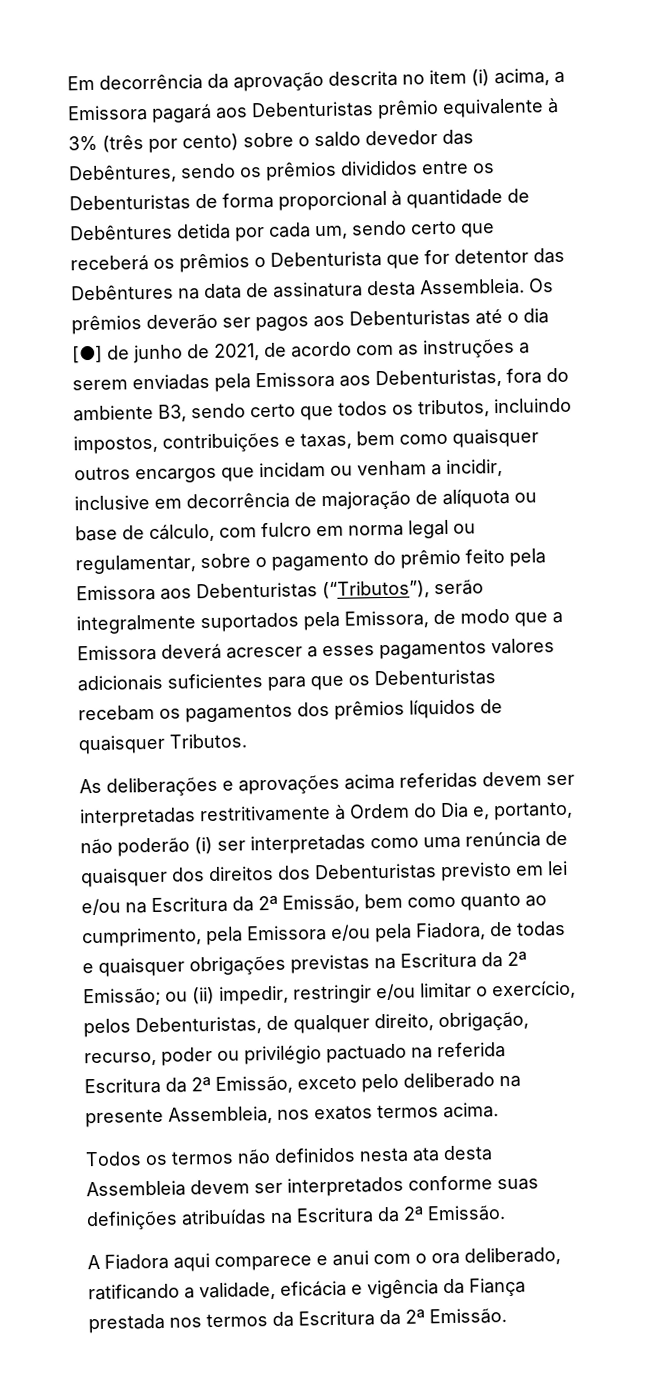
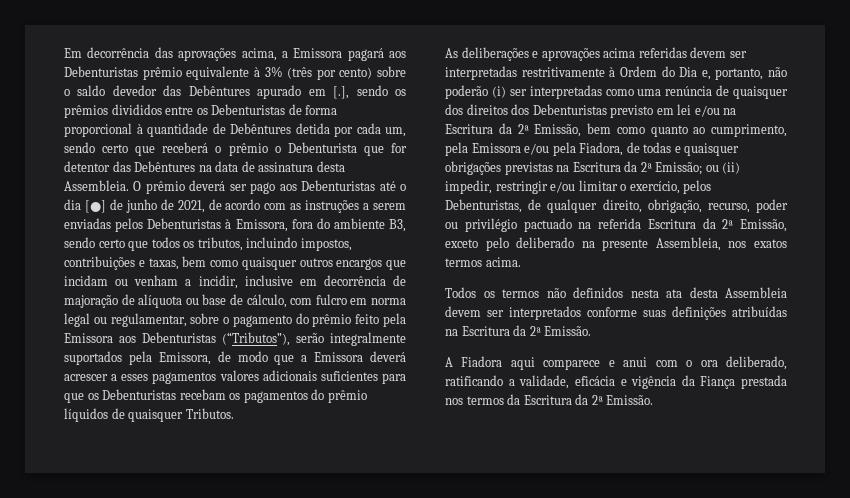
- Em decorrência da aprovação descrita no item (i) acima, a Emissora pagará aos Debenturistas prêmio equivalente à 3% (três por cento) sobre o saldo devedor das Debêntures, sendo os prêmios divididos entre os Debenturistas de forma proporcional à quantidade de Debêntures detida por cada um, sendo certo que receberá os prêmios o Debenturista que for detentor das Debêntures na data de assinatura desta Assembleia.
+ Em decorrência das aprovações acima, a Emissora pagará aos Debenturistas prêmio equivalente à 3% (três por cento) sobre o saldo devedor das Debêntures apurado em [.], sendo os prêmios divididos entre os Debenturistas de forma proporcional à quantidade de Debêntures detida por cada um, sendo certo que receberá o prêmio o Debenturista que for detentor das Debêntures na data de assinatura desta Assembleia.
- Os prêmios deverão ser pagos aos Debenturistas até o dia [●] de junho de 2021, de acordo com as instruções a serem enviadas pela Emissora aos Debenturistas, fora do ambiente B3, sendo certo que todos os tributos, incluindo impostos, contribuições e taxas, bem como quaisquer outros encargos que incidam ou venham a incidir, inclusive em decorrência de majoração de alíquota ou base de cálculo, com fulcro em norma legal ou regulamentar, sobre o pagamento do prêmio feito pela Emissora aos Debenturistas (“Tributos”), serão integralmente suportados pela Emissora, de modo que a Emissora deverá acrescer a esses pagamentos valores adicionais suficientes para que os Debenturistas recebam os pagamentos dos prêmios líquidos de quaisquer Tributos.
+ O prêmio deverá ser pago aos Debenturistas até o dia [●] de junho de 2021, de acordo com as instruções a serem enviadas pelos Debenturistas à Emissora, fora do ambiente B3, sendo certo que todos os tributos, incluindo impostos, contribuições e taxas, bem como quaisquer outros encargos que incidam ou venham a incidir, inclusive em decorrência de majoração de alíquota ou base de cálculo, com fulcro em norma legal ou regulamentar, sobre o pagamento do prêmio feito pela Emissora aos Debenturistas (“Tributos”), serão integralmente suportados pela Emissora, de modo que a Emissora deverá acrescer a esses pagamentos valores adicionais suficientes para que os Debenturistas recebam os pagamentos do prêmio líquidos de quaisquer Tributos.

